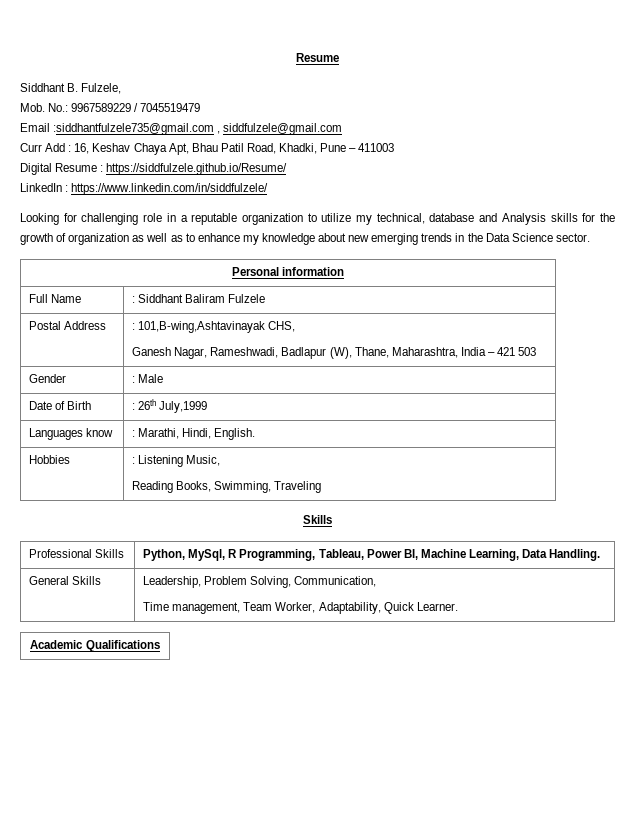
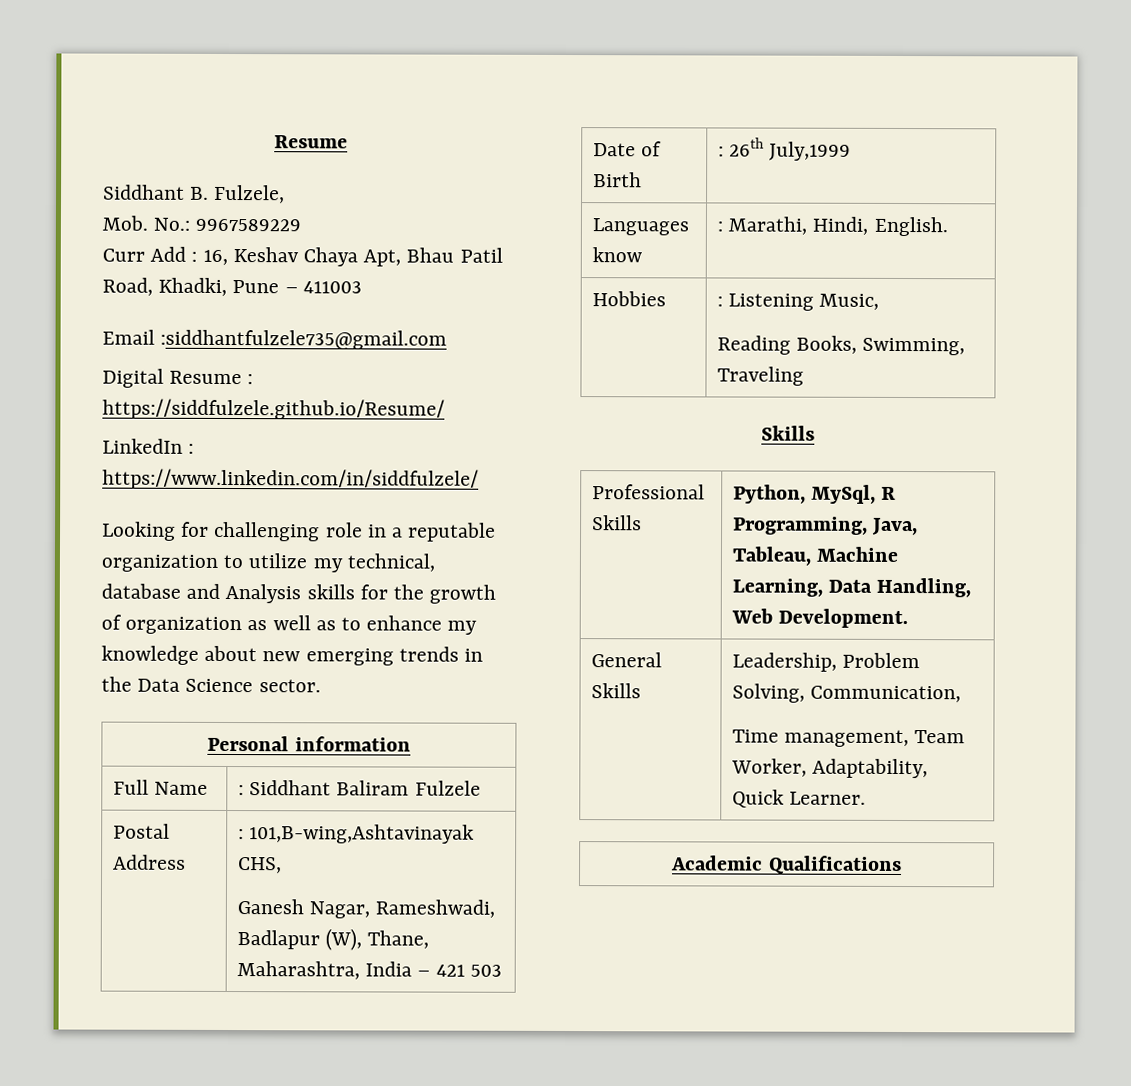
- Mob. No.: 9967589229 / 7045519479
- Email :siddhantfulzele735@gmail.com , siddfulzele@gmail.com
+ Mob. No.: 9967589229
+ Email :siddhantfulzele735@gmail.com
- Gender | : Male
- Professional Skills | Python, MySql, R Programming, Tableau, Power BI, Machine Learning, Data Handling.
+ Professional Skills | Python, MySql, R Programming, Java, Tableau, Machine Learning, Data Handling, Web Development.

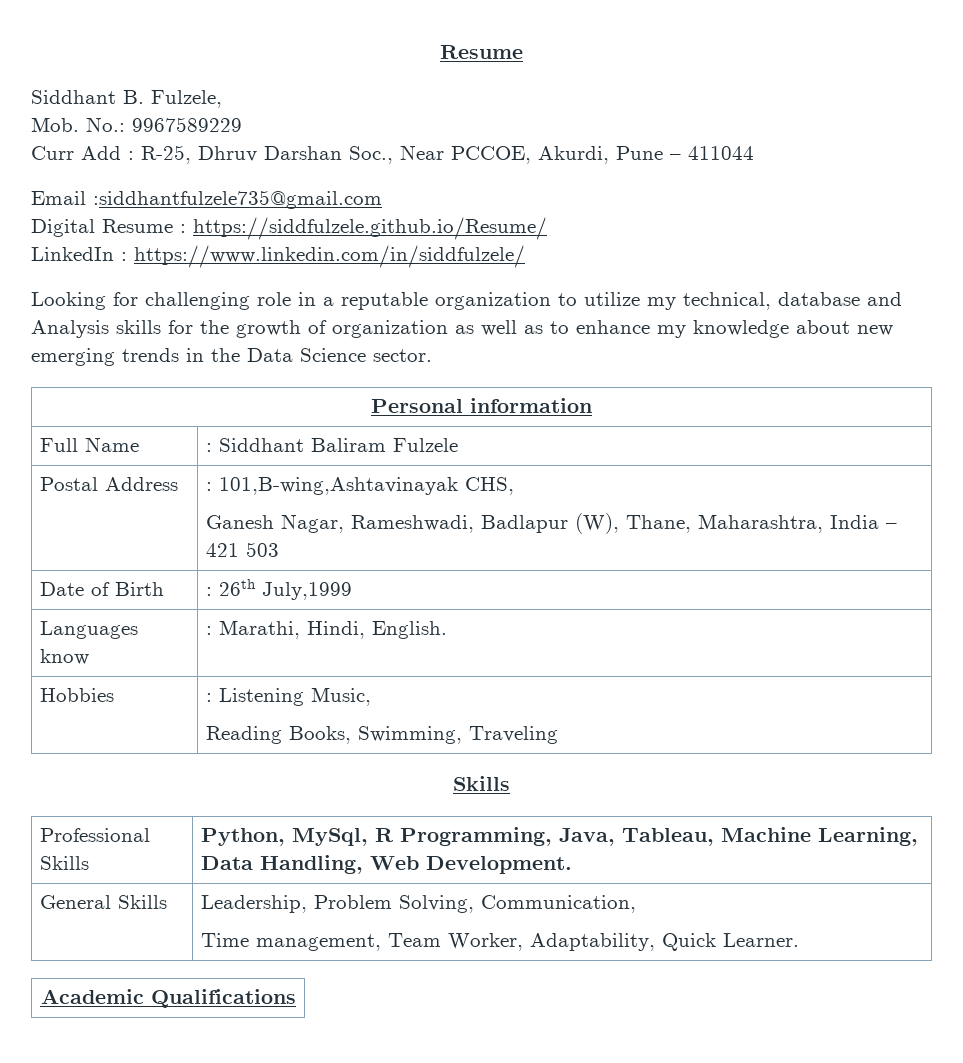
- Curr Add : 16, Keshav Chaya Apt, Bhau Patil Road, Khadki, Pune – 411003
+ Curr Add : R-25, Dhruv Darshan Soc., Near PCCOE, Akurdi, Pune – 411044

